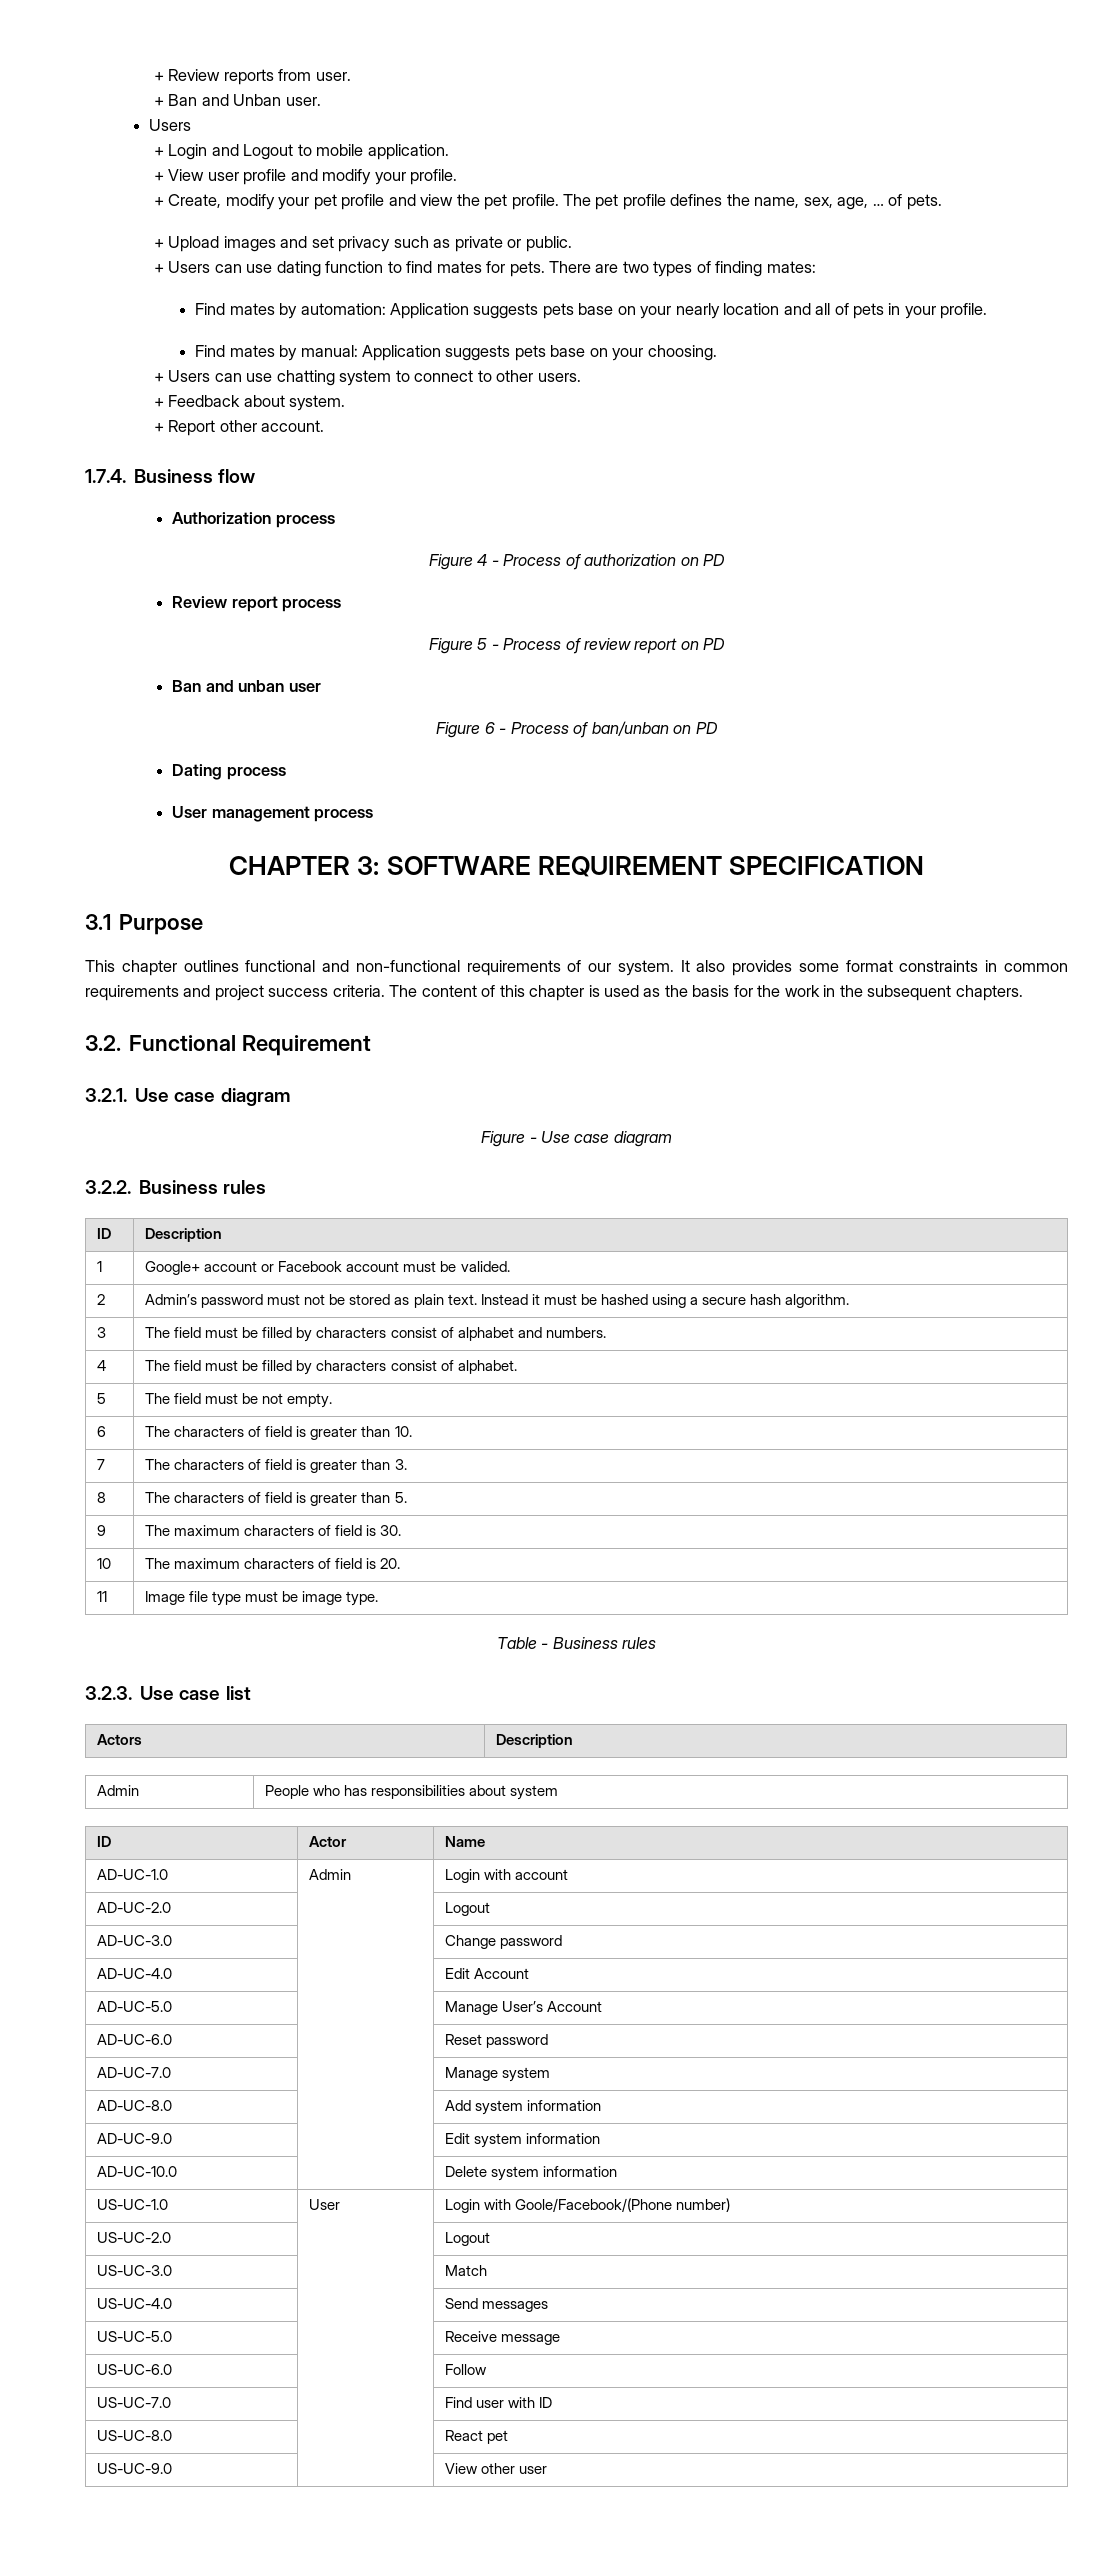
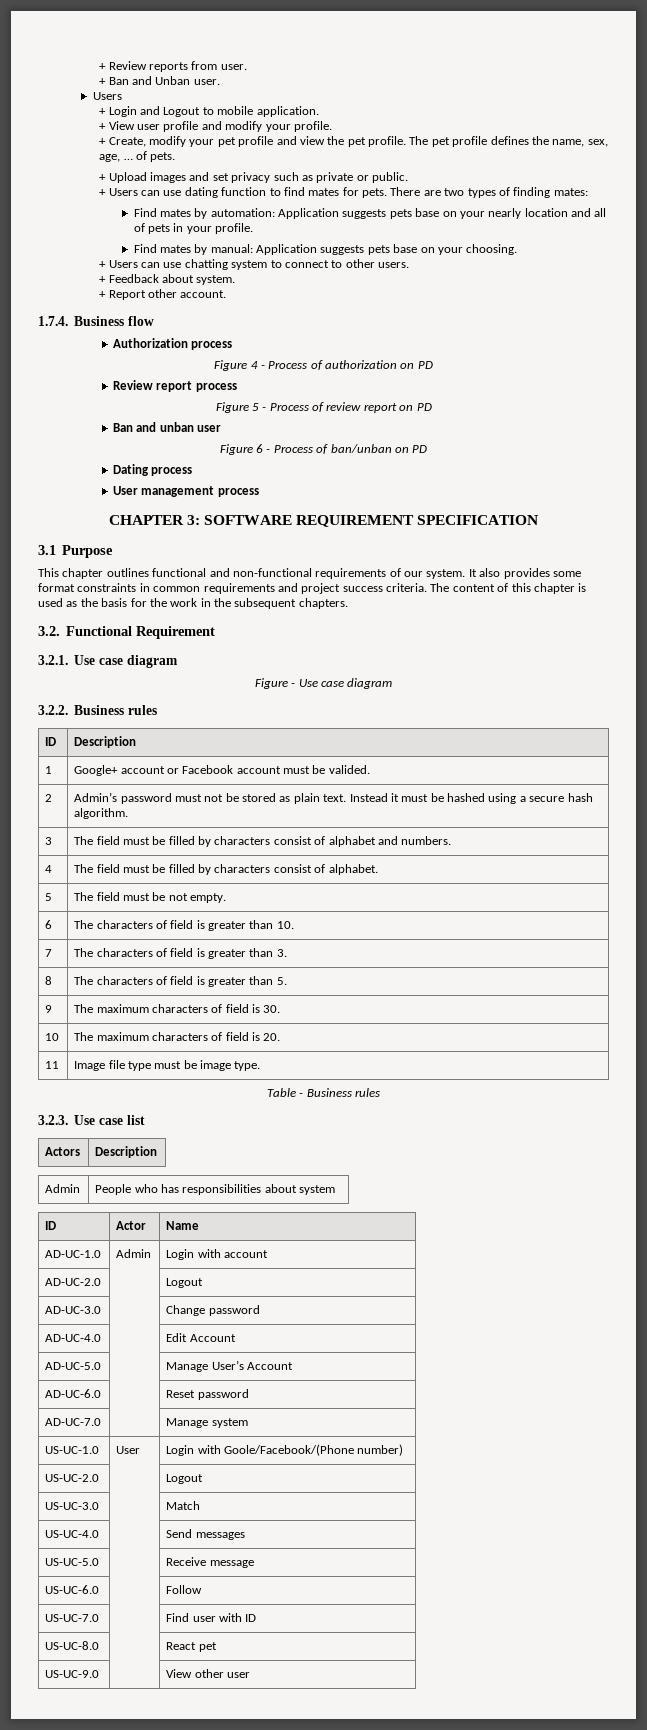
- AD-UC-8.0 | | Add system information
- AD-UC-9.0 | | Edit system information
- AD-UC-10.0 | | Delete system information

